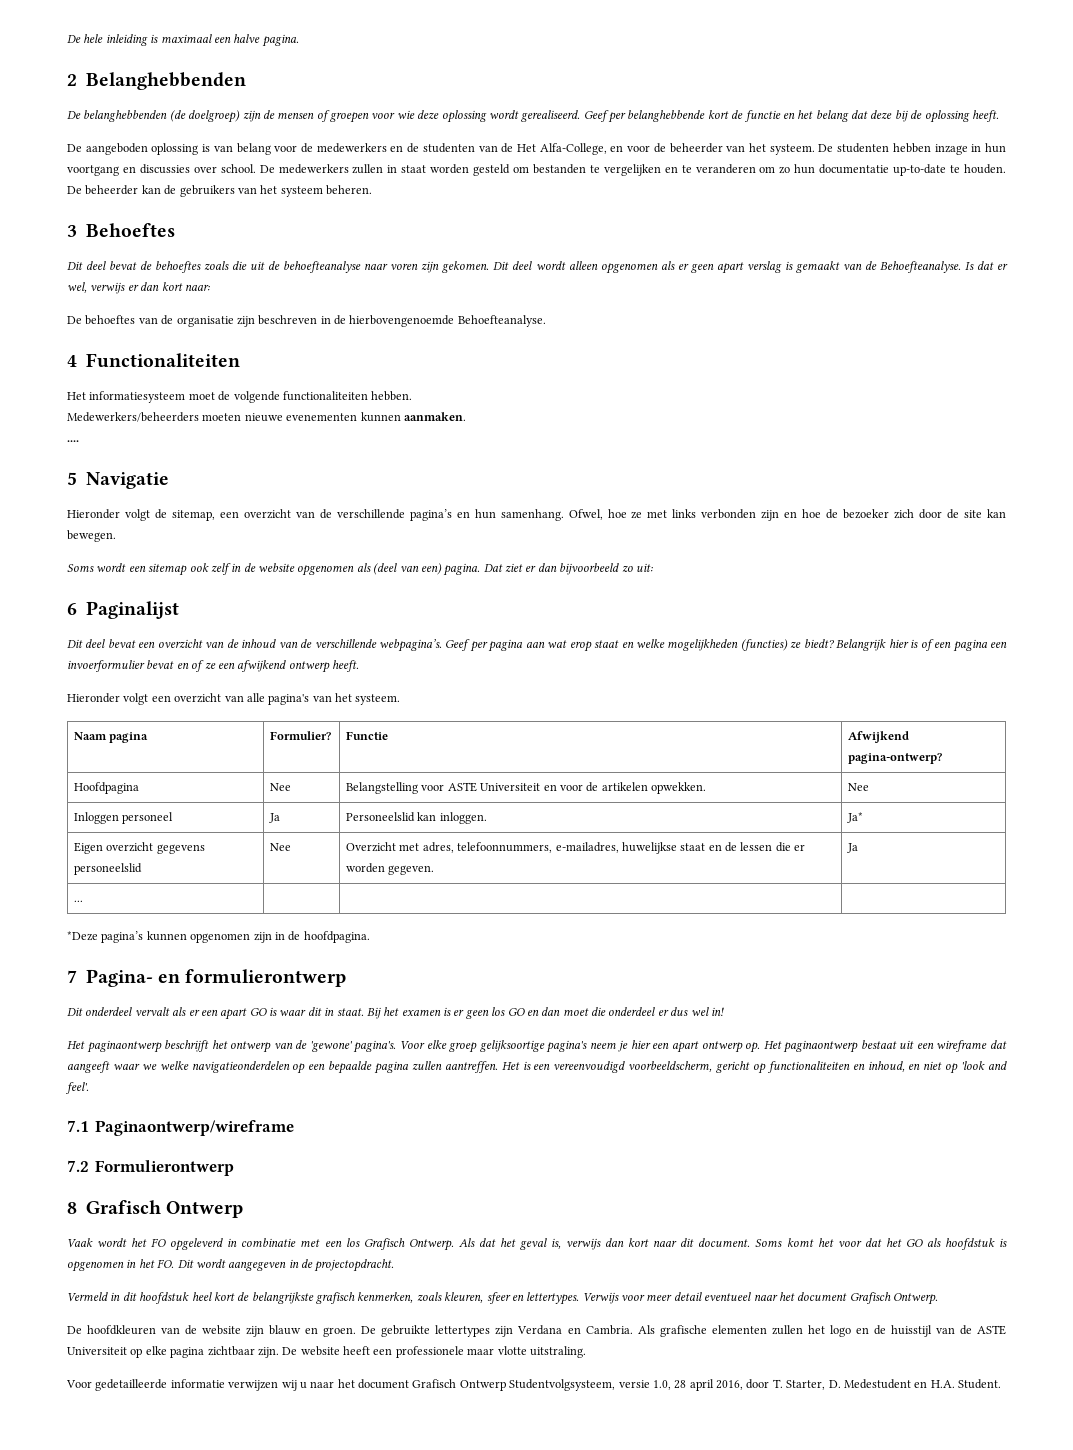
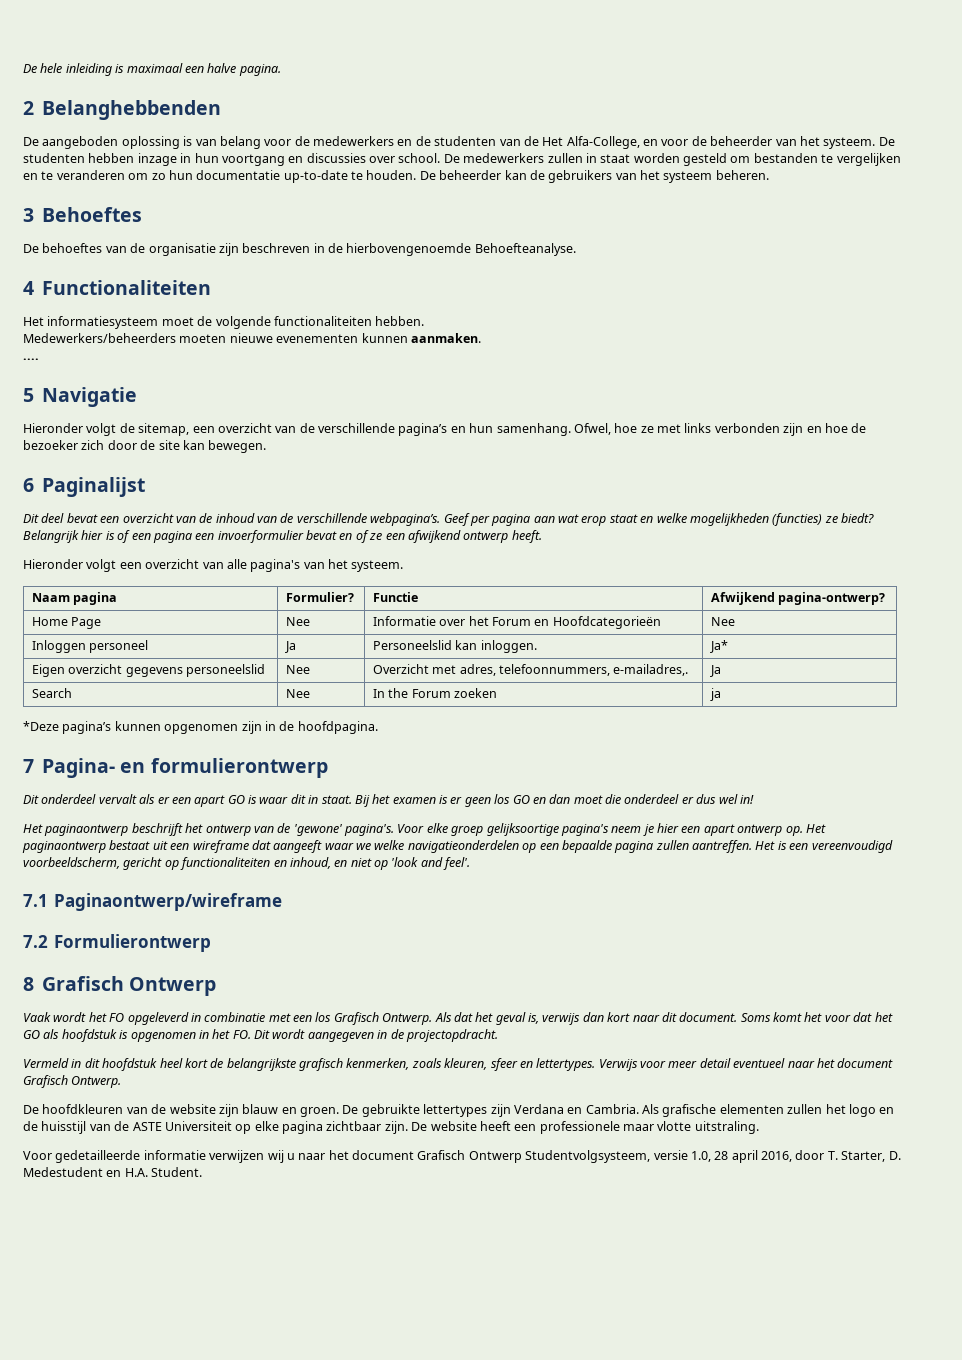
- De belanghebbenden (de doelgroep) zijn de mensen of groepen voor wie deze oplossing wordt gerealiseerd. Geef per belanghebbende kort de functie en het belang dat deze bij de oplossing heeft.
- Dit deel bevat de behoeftes zoals die uit de behoefteanalyse naar voren zijn gekomen. Dit deel wordt alleen opgenomen als er geen apart verslag is gemaakt van de Behoefteanalyse. Is dat er wel, verwijs er dan kort naar:
- Soms wordt een sitemap ook zelf in de website opgenomen als (deel van een) pagina. Dat ziet er dan bijvoorbeeld zo uit:
- Hoofdpagina | Nee | Belangstelling voor ASTE Universiteit en voor de artikelen opwekken. | Nee
+ Home Page | Nee | Informatie over het Forum en Hoofdcategorieën | Nee
- Eigen overzicht gegevens personeelslid | Nee | Overzicht met adres, telefoonnummers, e-mailadres, huwelijkse staat en de lessen die er worden gegeven. | Ja
- ... | | |
+ Eigen overzicht gegevens personeelslid | Nee | Overzicht met adres, telefoonnummers, e-mailadres,. | Ja
+ Search | Nee | In the Forum zoeken | ja

